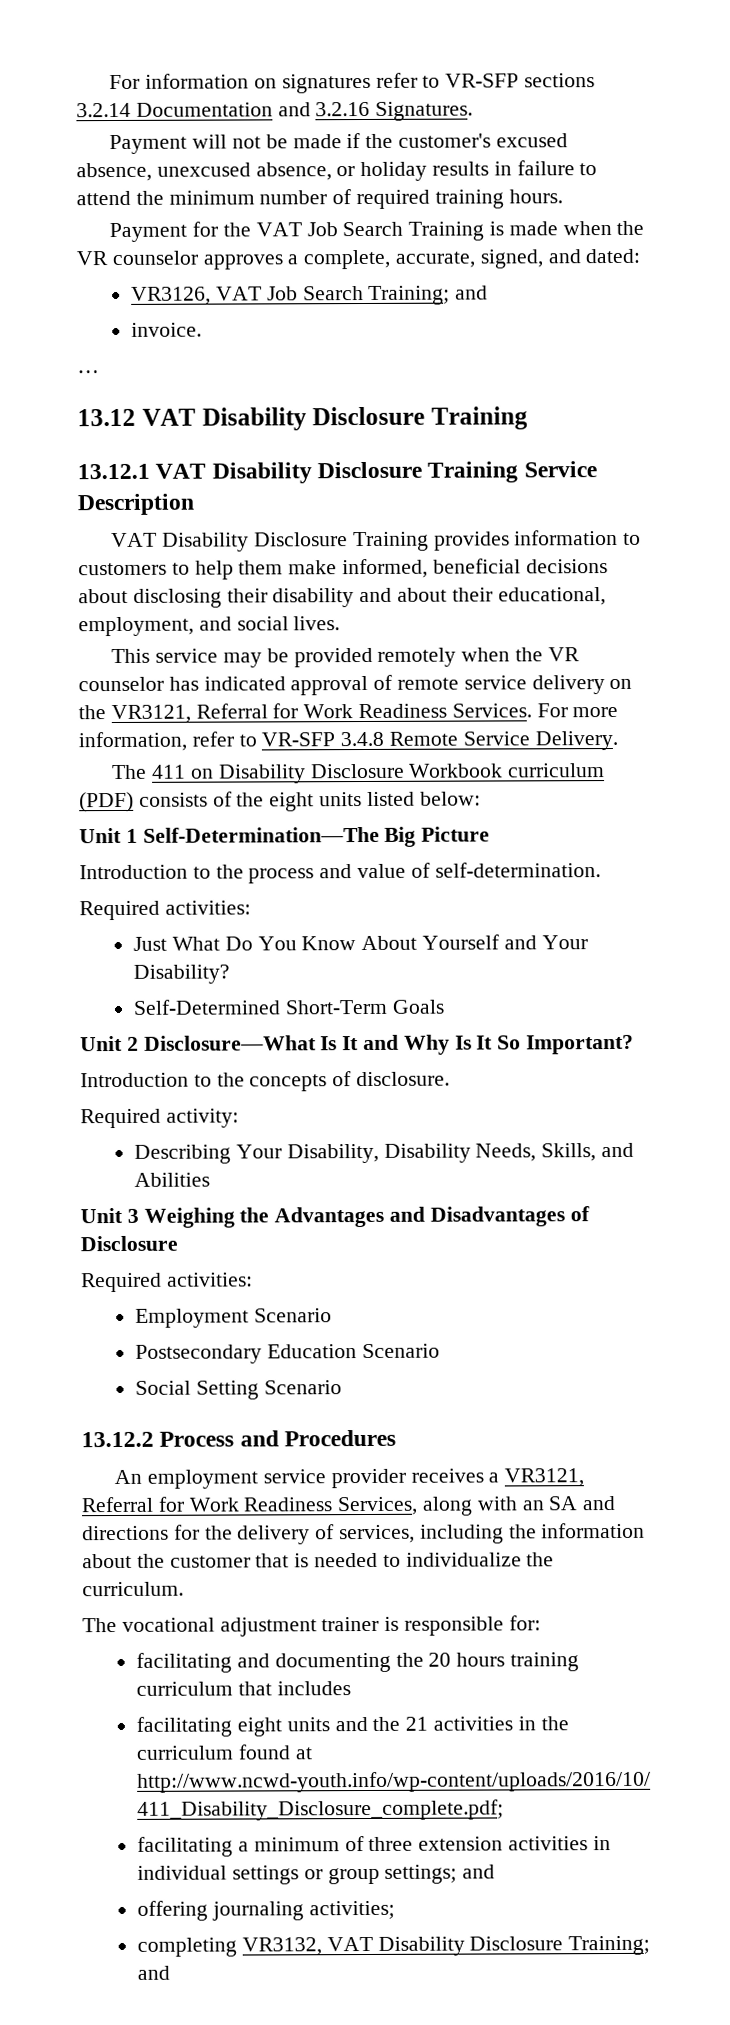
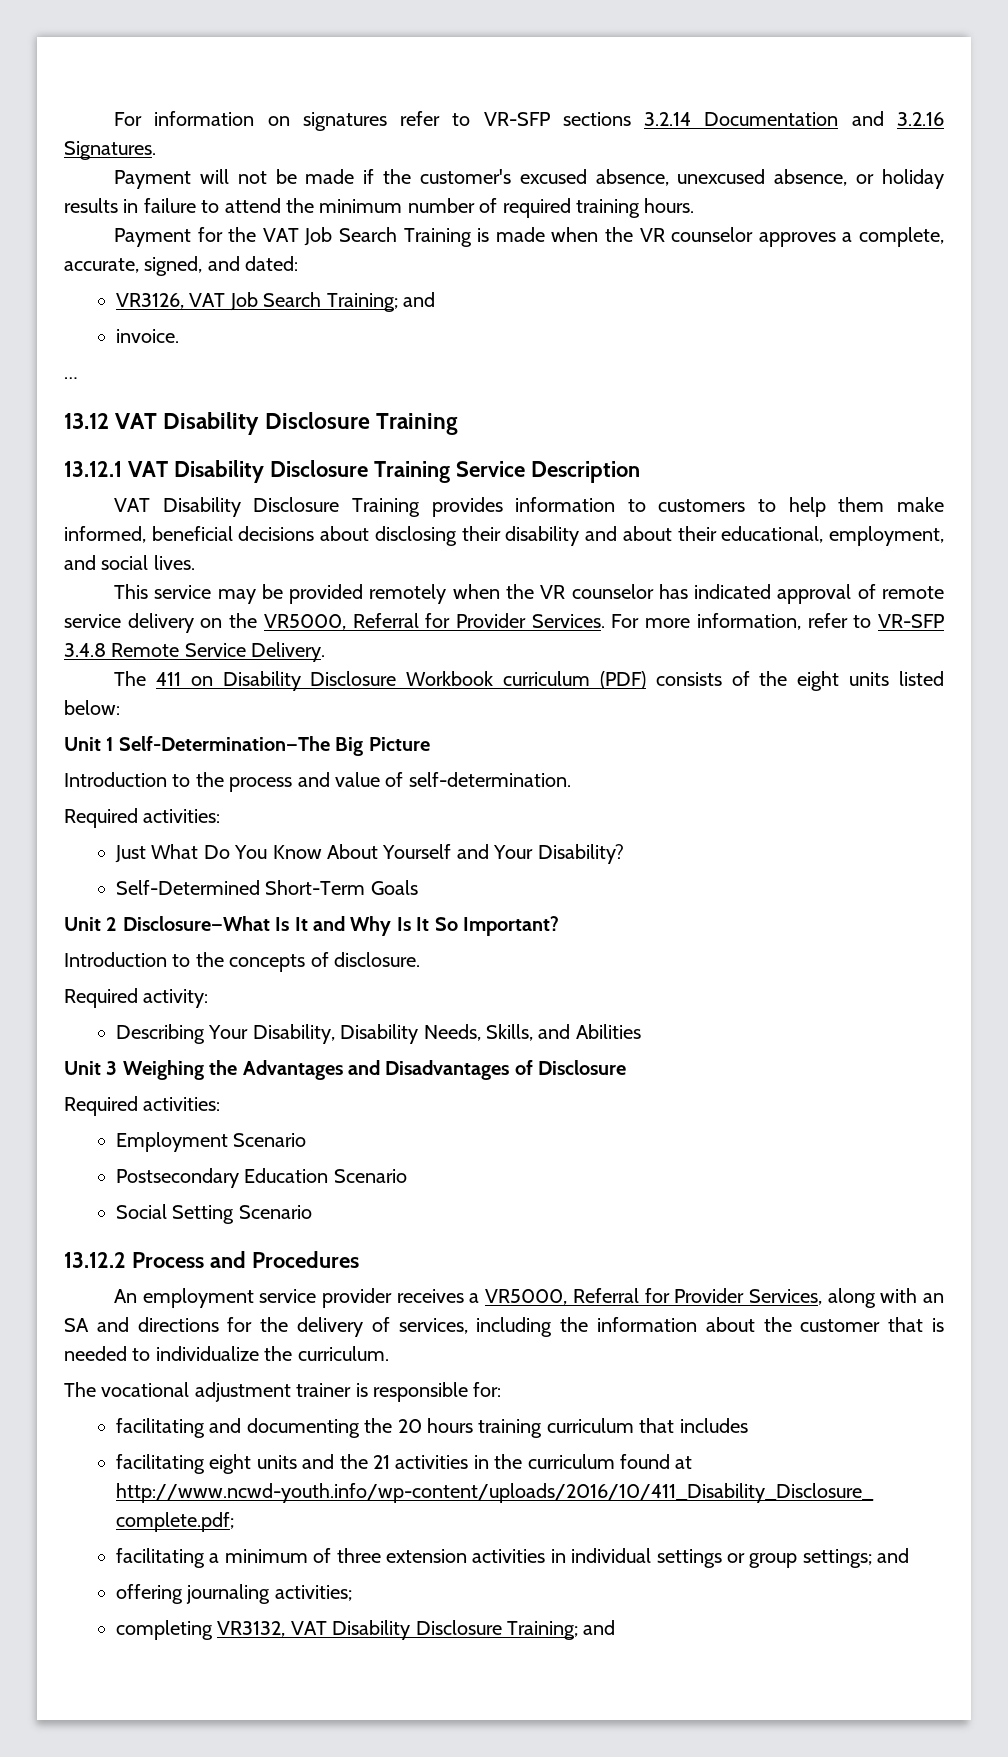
- This service may be provided remotely when the VR counselor has indicated approval of remote service delivery on the VR3121, Referral for Work Readiness Services.
+ This service may be provided remotely when the VR counselor has indicated approval of remote service delivery on the VR5000, Referral for Provider Services.
- An employment service provider receives a VR3121, Referral for Work Readiness Services, along with an SA and directions for the delivery of services, including the information about the customer that is needed to individualize the curriculum.
+ An employment service provider receives a VR5000, Referral for Provider Services, along with an SA and directions for the delivery of services, including the information about the customer that is needed to individualize the curriculum.

